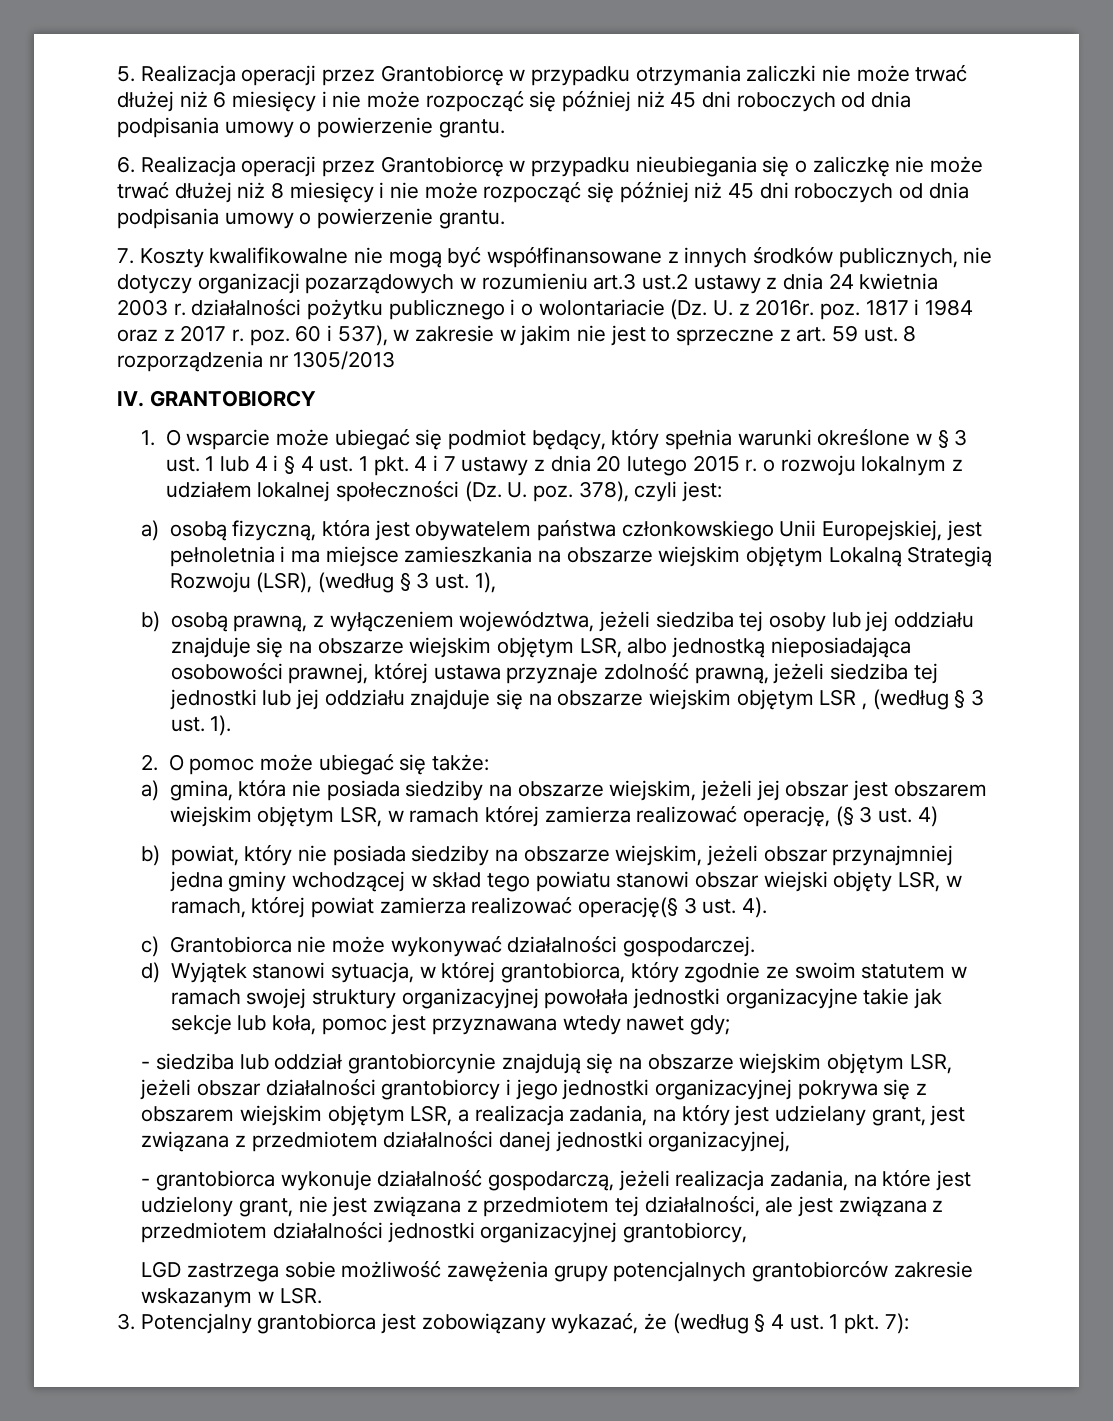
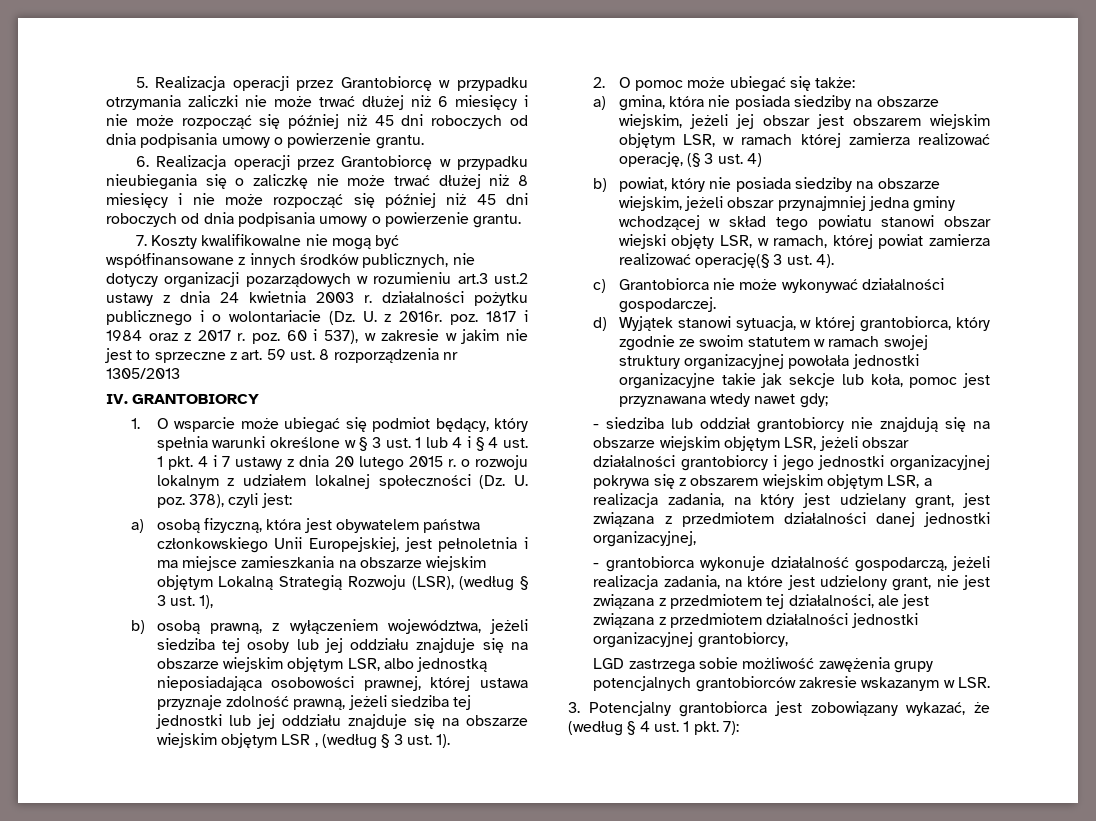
- - siedziba lub oddział grantobiorcynie znajdują się na obszarze wiejskim objętym LSR, jeżeli obszar działalności grantobiorcy i jego jednostki organizacyjnej pokrywa się z obszarem wiejskim objętym LSR, a realizacja zadania, na który jest udzielany grant, jest związana z przedmiotem działalności danej jednostki organizacyjnej,
+ - siedziba lub oddział grantobiorcy nie znajdują się na obszarze wiejskim objętym LSR, jeżeli obszar działalności grantobiorcy i jego jednostki organizacyjnej pokrywa się z obszarem wiejskim objętym LSR, a realizacja zadania, na który jest udzielany grant, jest związana z przedmiotem działalności danej jednostki organizacyjnej,

